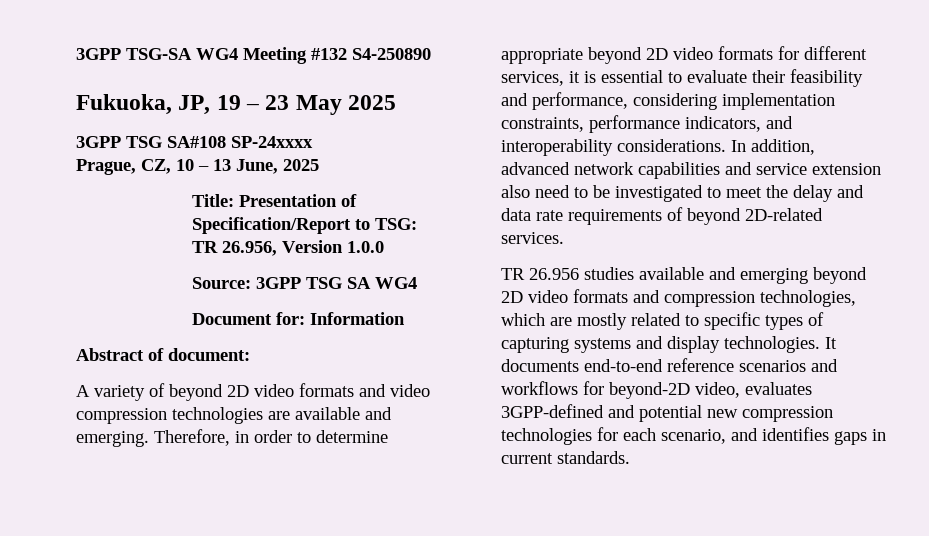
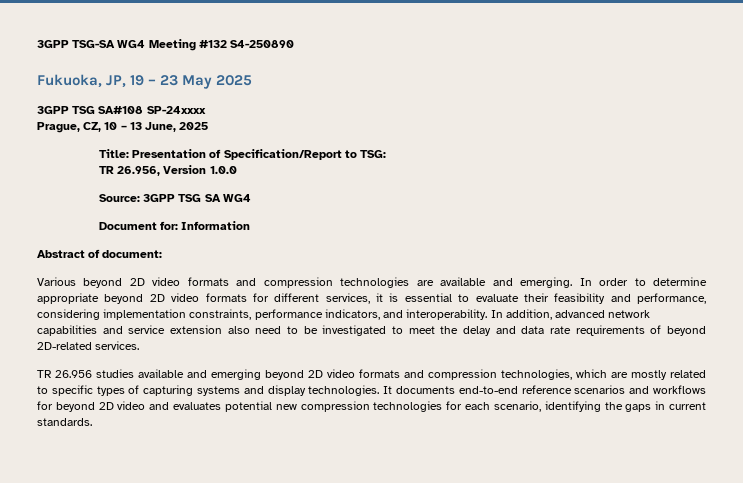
- A variety of beyond 2D video formats and video compression technologies are available and emerging.
+ Various beyond 2D video formats and compression technologies are available and emerging.
- Therefore, in order to determine appropriate beyond 2D video formats for different services, it is essential to evaluate their feasibility and performance, considering implementation constraints, performance indicators, and interoperability considerations.
+ In order to determine appropriate beyond 2D video formats for different services, it is essential to evaluate their feasibility and performance, considering implementation constraints, performance indicators, and interoperability.
- It documents end-to-end reference scenarios and workflows for beyond-2D video, evaluates 3GPP-defined and potential new compression technologies for each scenario, and identifies gaps in current standards.
+ It documents end-to-end reference scenarios and workflows for beyond 2D video and evaluates potential new compression technologies for each scenario, identifying the gaps in current standards.

